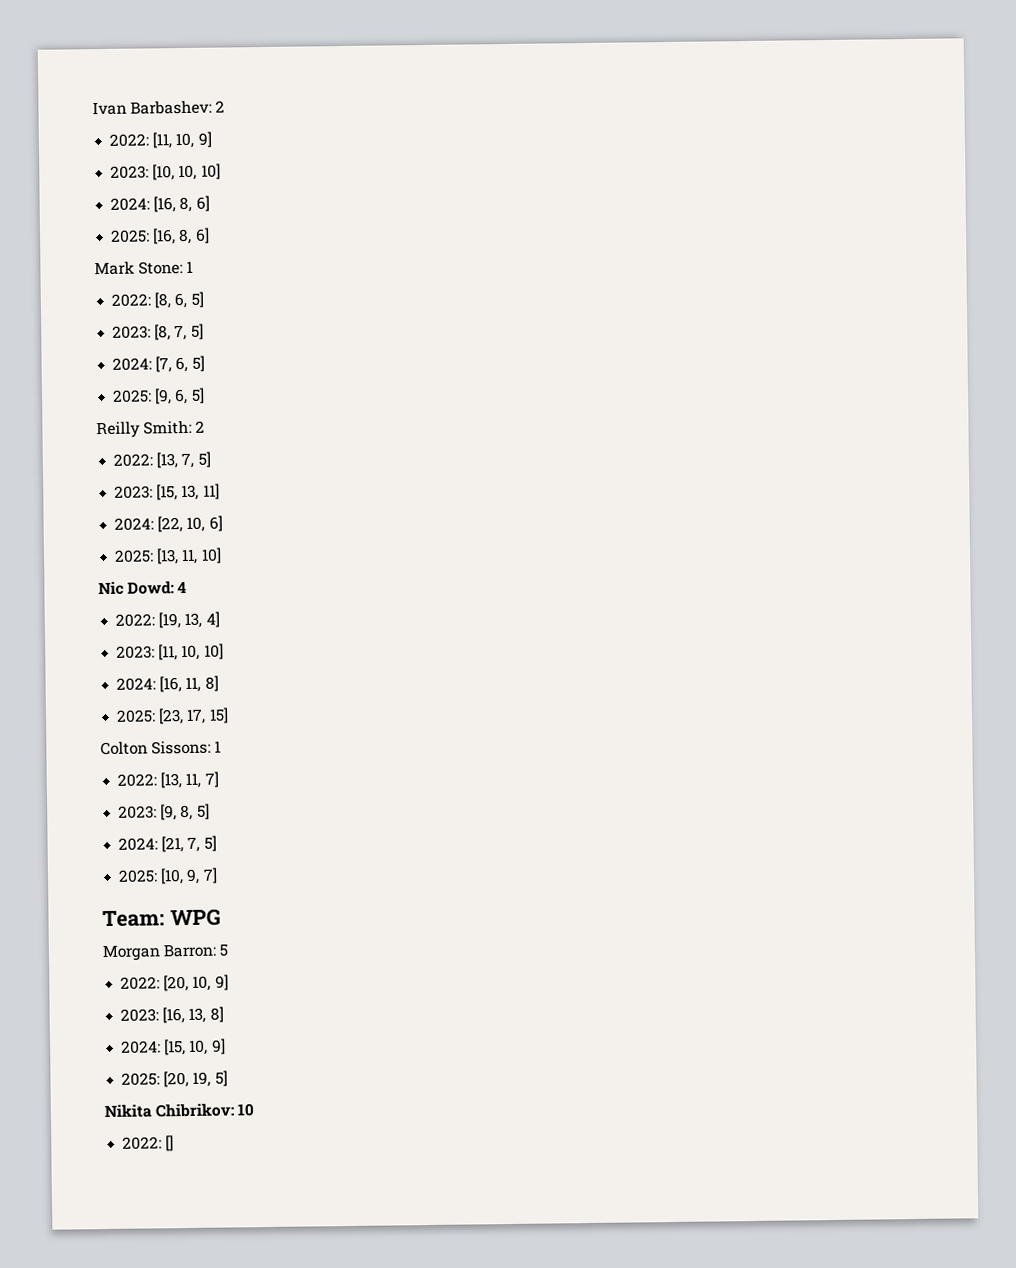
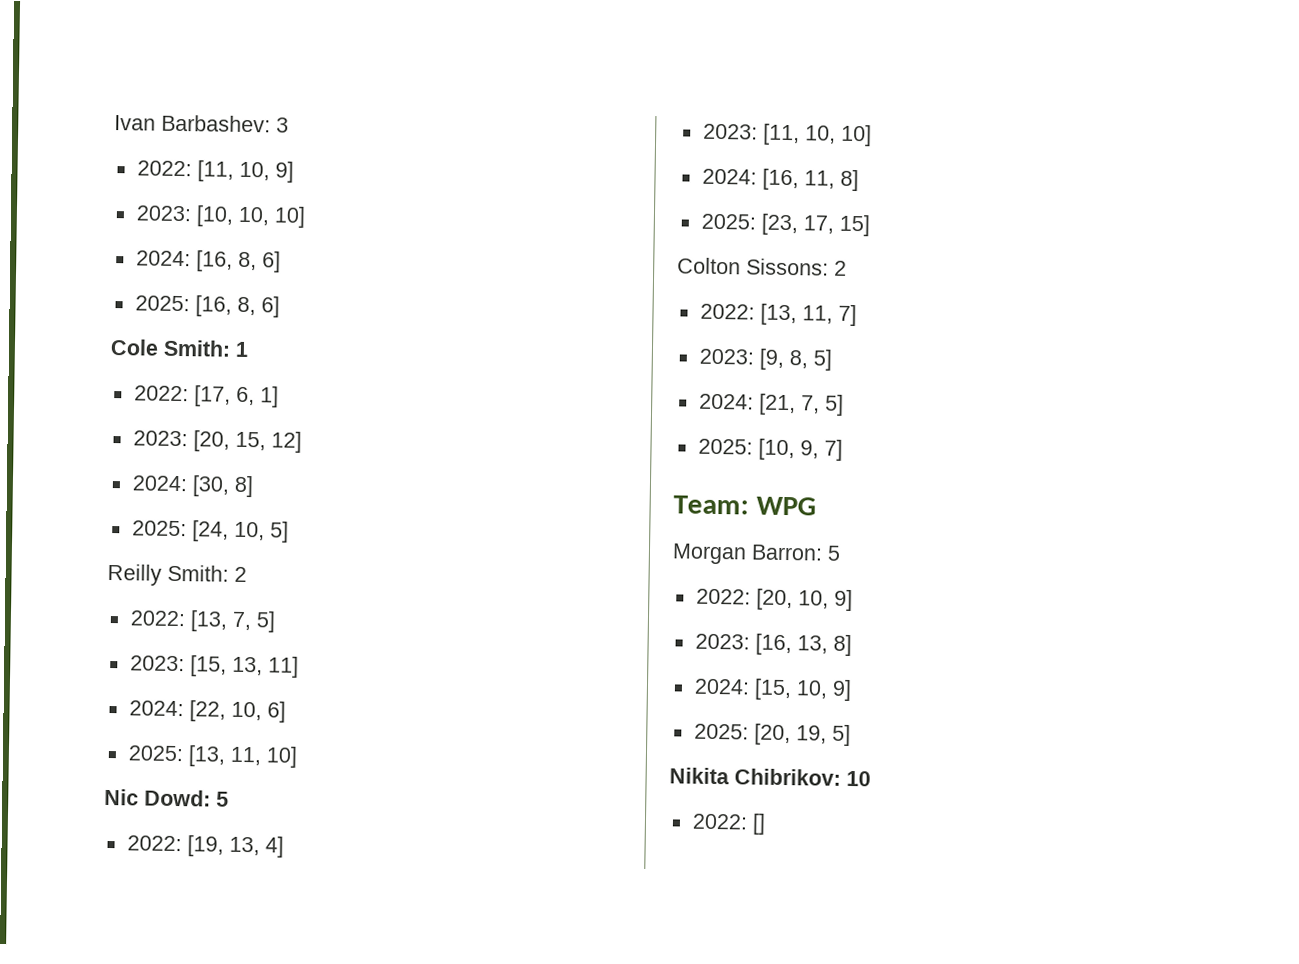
- Ivan Barbashev: 2
+ Ivan Barbashev: 3
- Mark Stone: 1
- 2022: [8, 6, 5]
- 2023: [8, 7, 5]
- 2024: [7, 6, 5]
- 2025: [9, 6, 5]
+ Cole Smith: 1
+ 2022: [17, 6, 1]
+ 2023: [20, 15, 12]
+ 2024: [30, 8]
+ 2025: [24, 10, 5]
- Nic Dowd: 4
+ Nic Dowd: 5
- Colton Sissons: 1
+ Colton Sissons: 2

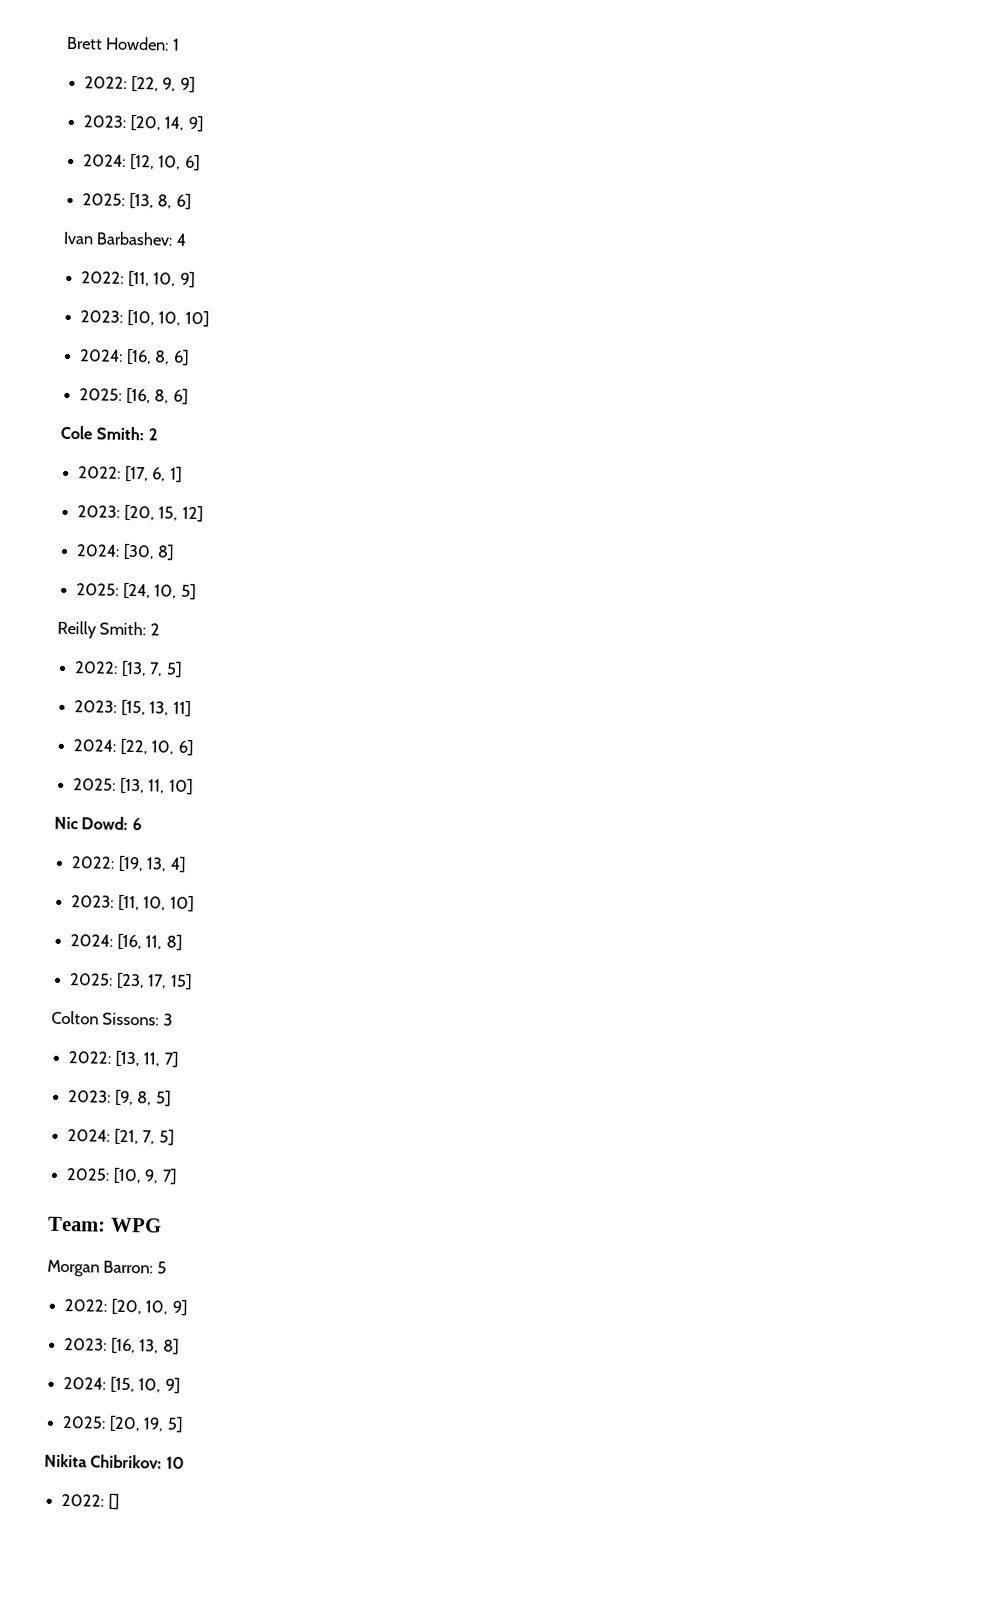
+ Brett Howden: 1
+ 2022: [22, 9, 9]
+ 2023: [20, 14, 9]
+ 2024: [12, 10, 6]
+ 2025: [13, 8, 6]
- Ivan Barbashev: 3
+ Ivan Barbashev: 4
- Cole Smith: 1
+ Cole Smith: 2
- Nic Dowd: 5
+ Nic Dowd: 6
- Colton Sissons: 2
+ Colton Sissons: 3

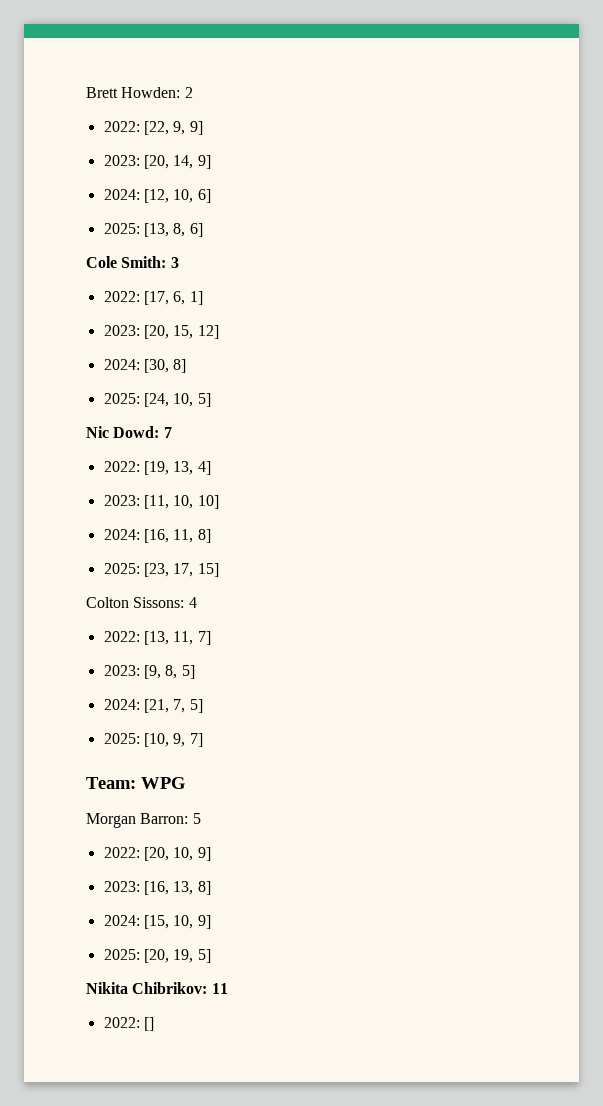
- Brett Howden: 1
+ Brett Howden: 2
- Ivan Barbashev: 4
- 2022: [11, 10, 9]
- 2023: [10, 10, 10]
- 2024: [16, 8, 6]
- 2025: [16, 8, 6]
- Cole Smith: 2
+ Cole Smith: 3
- Reilly Smith: 2
- 2022: [13, 7, 5]
- 2023: [15, 13, 11]
- 2024: [22, 10, 6]
- 2025: [13, 11, 10]
- Nic Dowd: 6
+ Nic Dowd: 7
- Colton Sissons: 3
+ Colton Sissons: 4
- Nikita Chibrikov: 10
+ Nikita Chibrikov: 11

